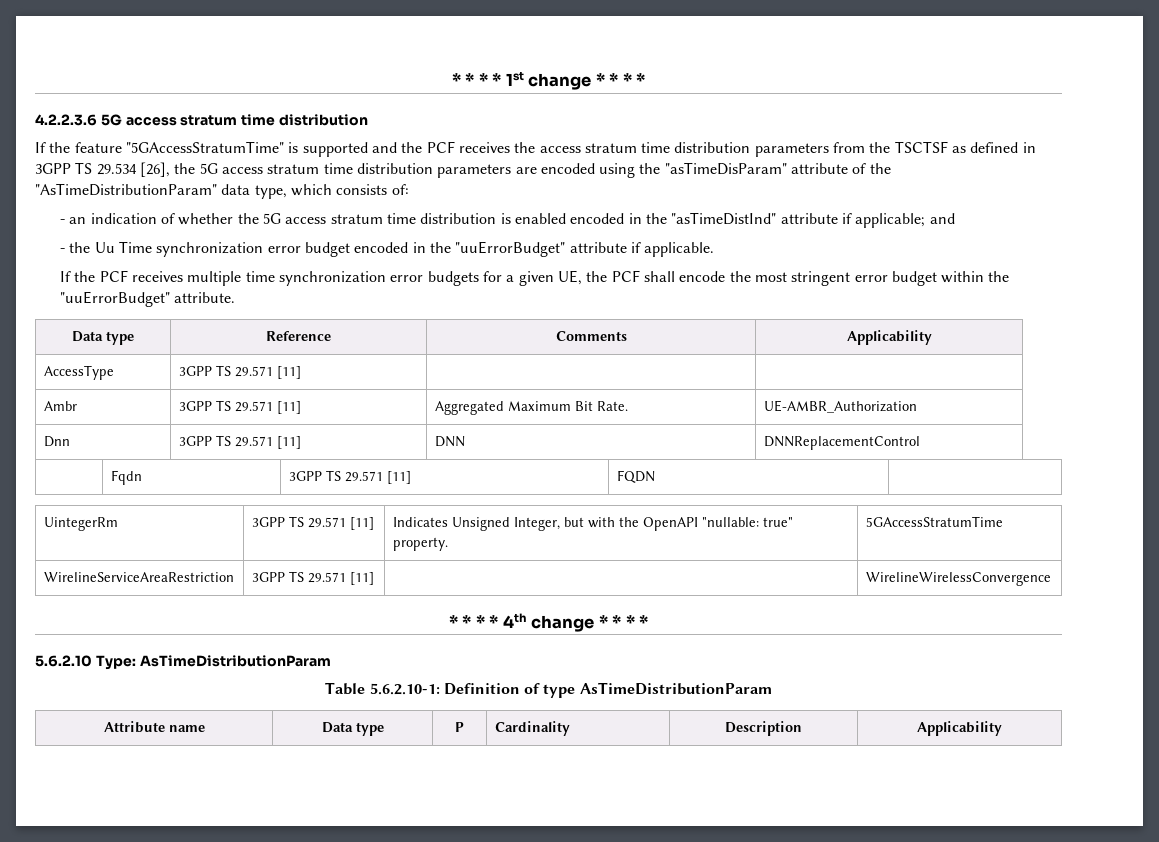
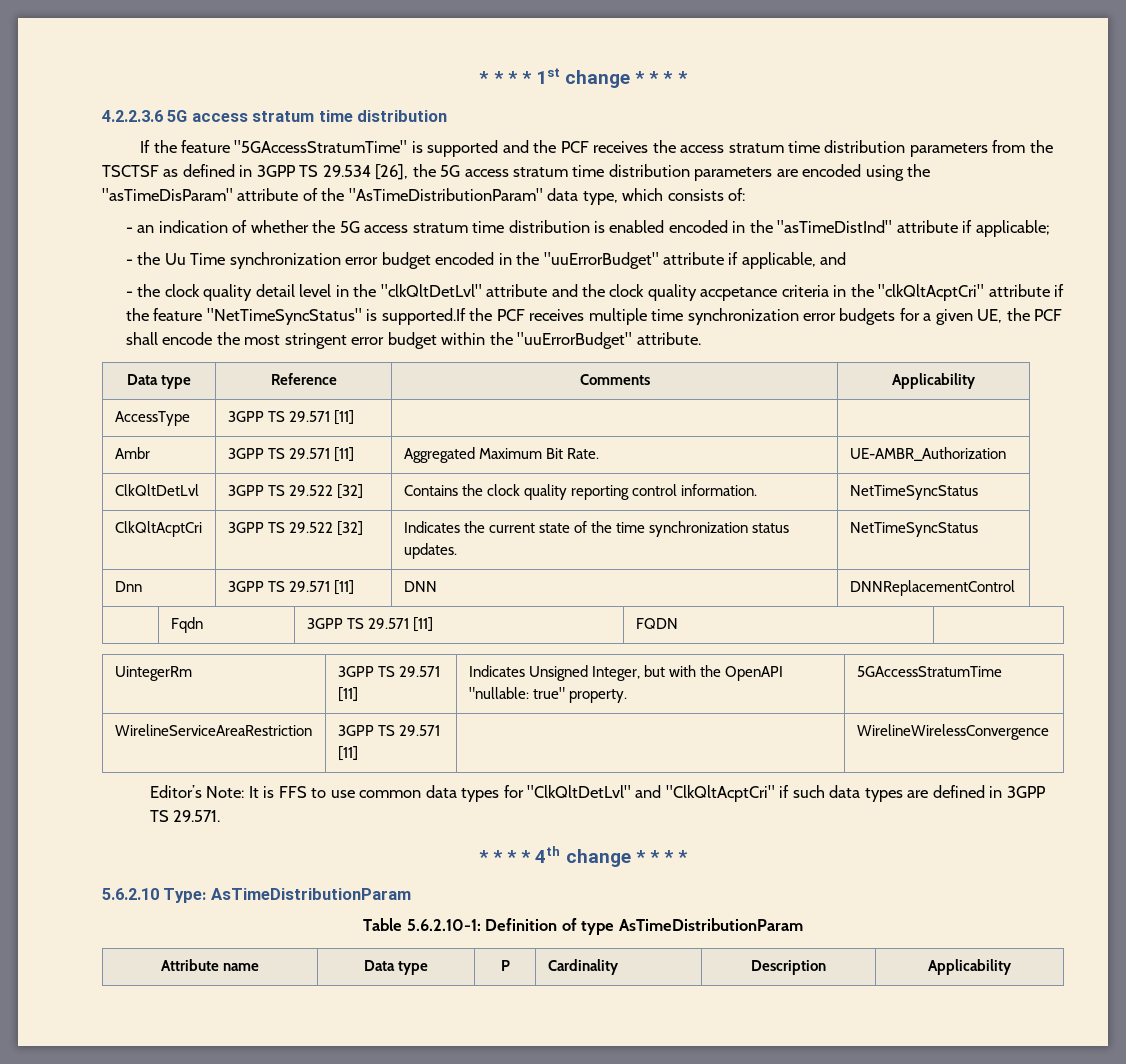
- - an indication of whether the 5G access stratum time distribution is enabled encoded in the "asTimeDistInd" attribute if applicable; and
+ - an indication of whether the 5G access stratum time distribution is enabled encoded in the "asTimeDistInd" attribute if applicable;
- - the Uu Time synchronization error budget encoded in the "uuErrorBudget" attribute if applicable.
- If the PCF receives multiple time synchronization error budgets for a given UE, the PCF shall encode the most stringent error budget within the "uuErrorBudget" attribute.
+ - the Uu Time synchronization error budget encoded in the "uuErrorBudget" attribute if applicable, and
+ - the clock quality detail level in the "clkQltDetLvl" attribute and the clock quality accpetance criteria in the "clkQltAcptCri" attribute if the feature "NetTimeSyncStatus" is supported.If the PCF receives multiple time synchronization error budgets for a given UE, the PCF shall encode the most stringent error budget within the "uuErrorBudget" attribute.
+ ClkQltDetLvl | 3GPP TS 29.522 [32] | Contains the clock quality reporting control information. | NetTimeSyncStatus
+ ClkQltAcptCri | 3GPP TS 29.522 [32] | Indicates the current state of the time synchronization status updates. | NetTimeSyncStatus
+ Editor’s Note: It is FFS to use common data types for "ClkQltDetLvl" and "ClkQltAcptCri" if such data types are defined in 3GPP TS 29.571.

